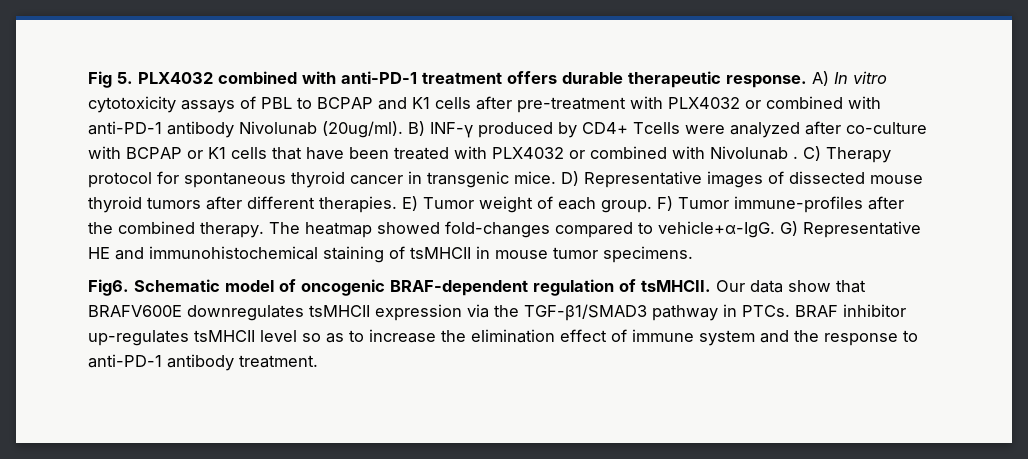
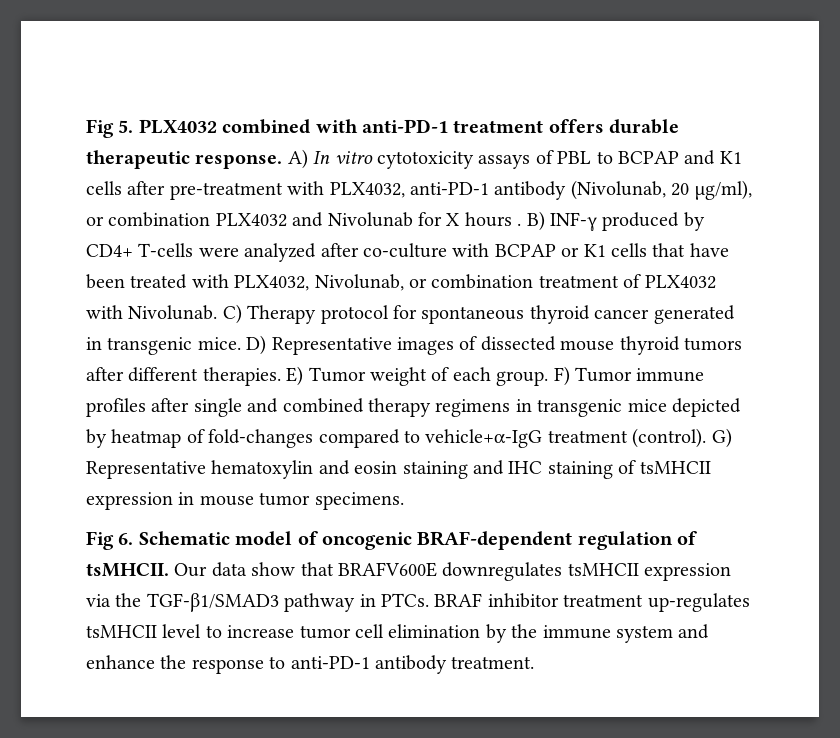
- A) In vitro cytotoxicity assays of PBL to BCPAP and K1 cells after pre-treatment with PLX4032 or combined with anti-PD-1 antibody Nivolunab (20ug/ml).
+ A) In vitro cytotoxicity assays of PBL to BCPAP and K1 cells after pre-treatment with PLX4032, anti-PD-1 antibody (Nivolunab, 20 µg/ml), or combination PLX4032 and Nivolunab for X hours .
- B) INF-γ produced by CD4+ Tcells were analyzed after co-culture with BCPAP or K1 cells that have been treated with PLX4032 or combined with Nivolunab .
+ B) INF-γ produced by CD4+ T-cells were analyzed after co-culture with BCPAP or K1 cells that have been treated with PLX4032, Nivolunab, or combination treatment of PLX4032 with Nivolunab.
- C) Therapy protocol for spontaneous thyroid cancer in transgenic mice.
+ C) Therapy protocol for spontaneous thyroid cancer generated in transgenic mice.
- F) Tumor immune-profiles after the combined therapy. The heatmap showed fold-changes compared to vehicle+α-IgG. G) Representative HE and immunohistochemical staining of tsMHCII in mouse tumor specimens.
+ F) Tumor immune profiles after single and combined therapy regimens in transgenic mice depicted by heatmap of fold-changes compared to vehicle+α-IgG treatment (control). G) Representative hematoxylin and eosin staining and IHC staining of tsMHCII expression in mouse tumor specimens.
- Fig6. Schematic model of oncogenic BRAF-dependent regulation of tsMHCII.
+ Fig 6. Schematic model of oncogenic BRAF-dependent regulation of tsMHCII.
- BRAF inhibitor up-regulates tsMHCII level so as to increase the elimination effect of immune system and the response to anti-PD-1 antibody treatment.
+ BRAF inhibitor treatment up-regulates tsMHCII level to increase tumor cell elimination by the immune system and enhance the response to anti-PD-1 antibody treatment.

